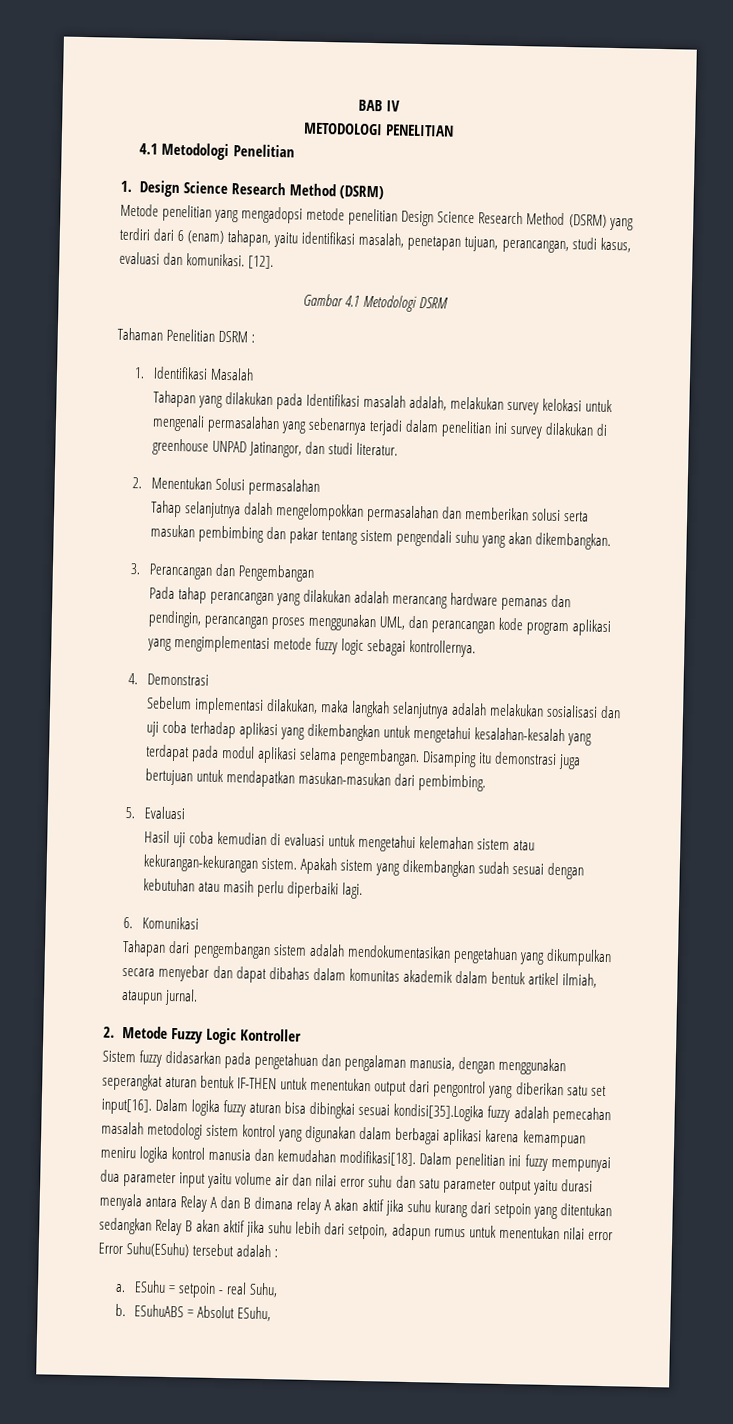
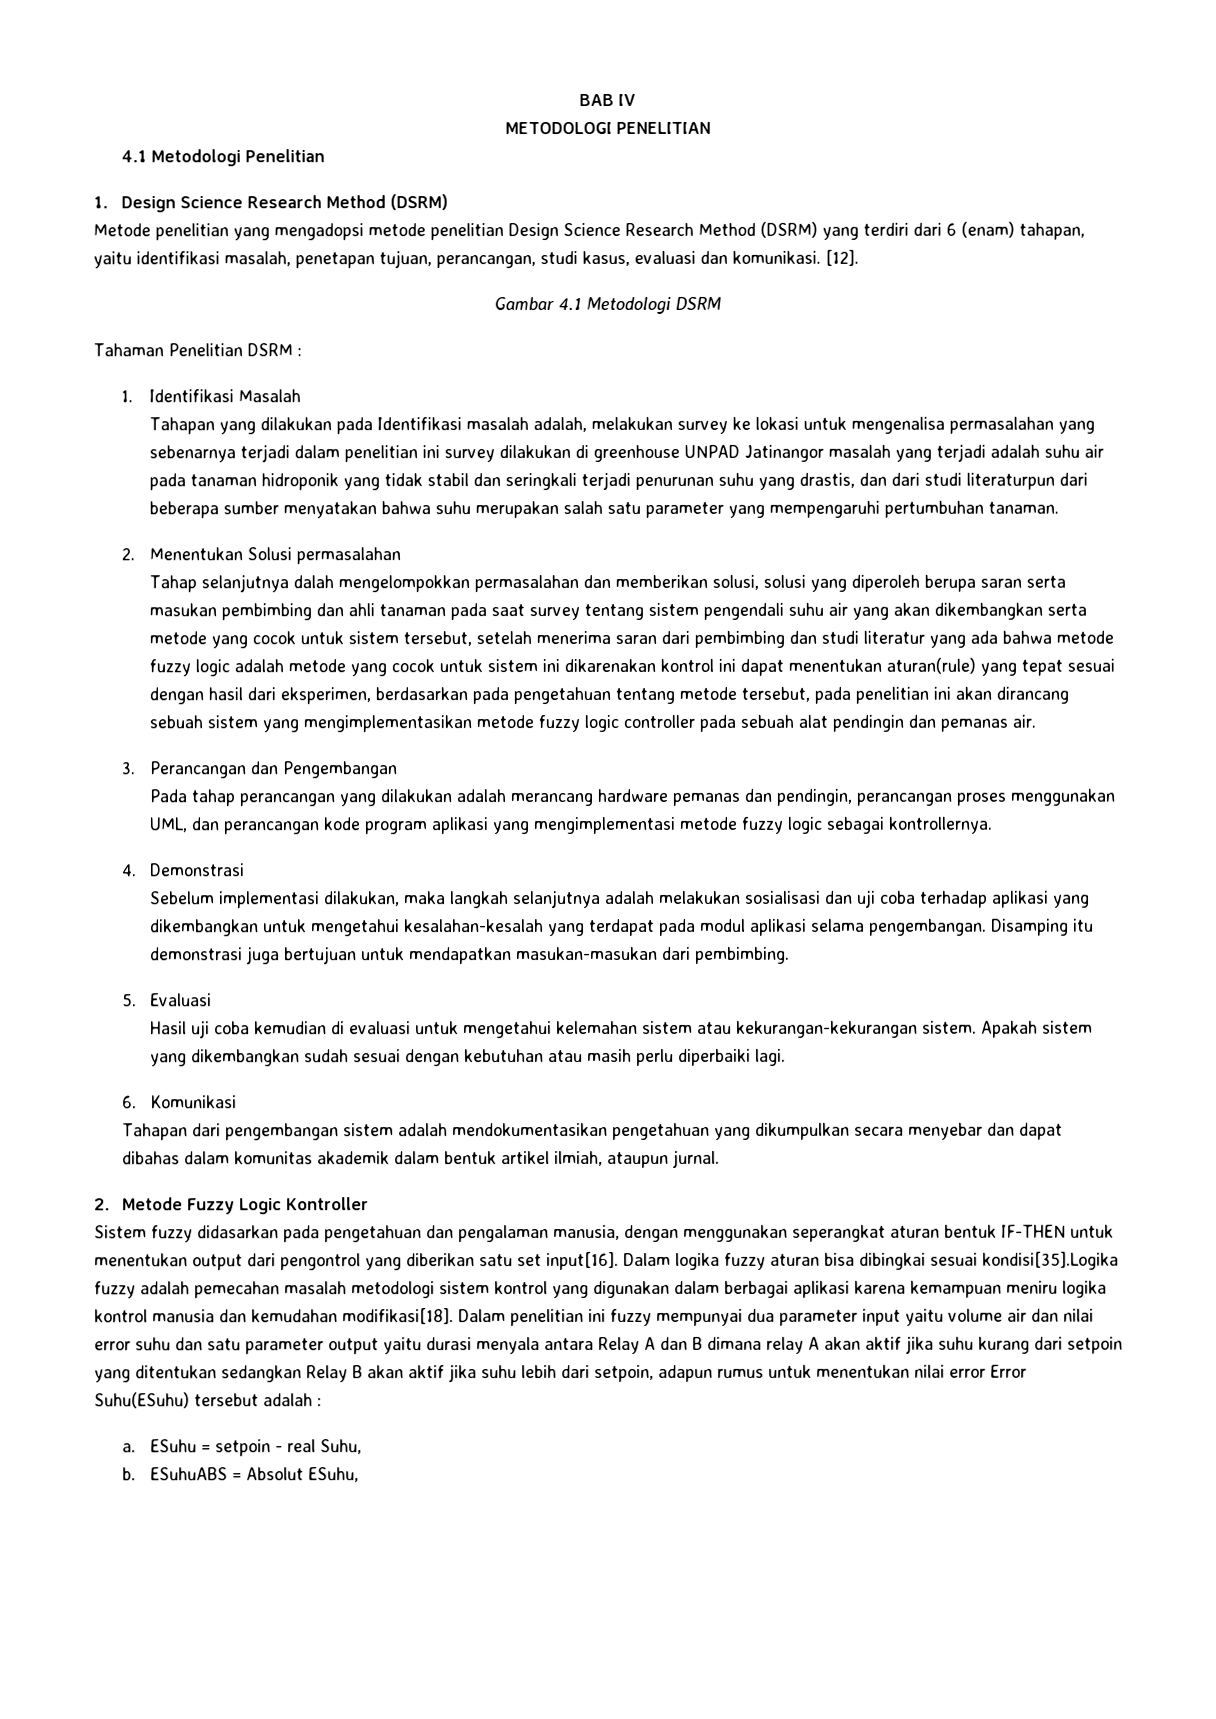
- Tahapan yang dilakukan pada Identifikasi masalah adalah, melakukan survey kelokasi untuk mengenali permasalahan yang sebenarnya terjadi dalam penelitian ini survey dilakukan di greenhouse UNPAD Jatinangor, dan studi literatur.
+ Tahapan yang dilakukan pada Identifikasi masalah adalah, melakukan survey ke lokasi untuk mengenalisa permasalahan yang sebenarnya terjadi dalam penelitian ini survey dilakukan di greenhouse UNPAD Jatinangor masalah yang terjadi adalah suhu air pada tanaman hidroponik yang tidak stabil dan seringkali terjadi penurunan suhu yang drastis, dan dari studi literaturpun dari beberapa sumber menyatakan bahwa suhu merupakan salah satu parameter yang mempengaruhi pertumbuhan tanaman.
- Tahap selanjutnya dalah mengelompokkan permasalahan dan memberikan solusi serta masukan pembimbing dan pakar tentang sistem pengendali suhu yang akan dikembangkan.
+ Tahap selanjutnya dalah mengelompokkan permasalahan dan memberikan solusi, solusi yang diperoleh berupa saran serta masukan pembimbing dan ahli tanaman pada saat survey tentang sistem pengendali suhu air yang akan dikembangkan serta metode yang cocok untuk sistem tersebut, setelah menerima saran dari pembimbing dan studi literatur yang ada bahwa metode fuzzy logic adalah metode yang cocok untuk sistem ini dikarenakan kontrol ini dapat menentukan aturan(rule) yang tepat sesuai dengan hasil dari eksperimen, berdasarkan pada pengetahuan tentang metode tersebut, pada penelitian ini akan dirancang sebuah sistem yang mengimplementasikan metode fuzzy logic controller pada sebuah alat pendingin dan pemanas air.

